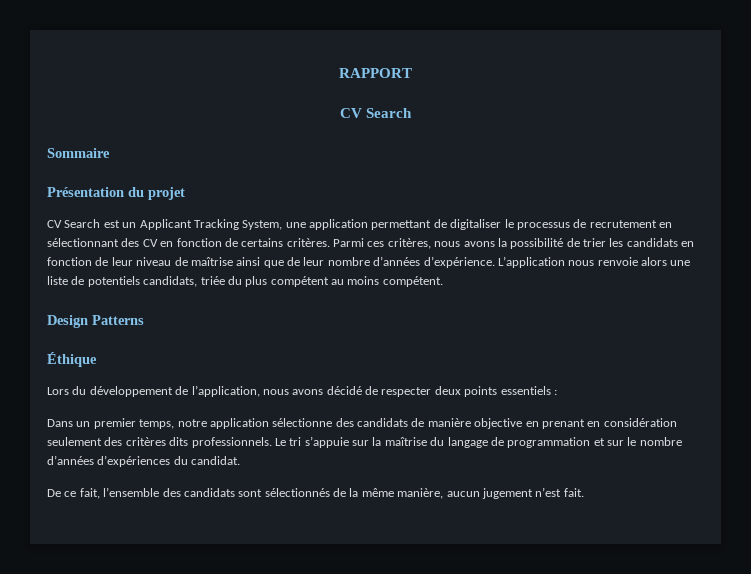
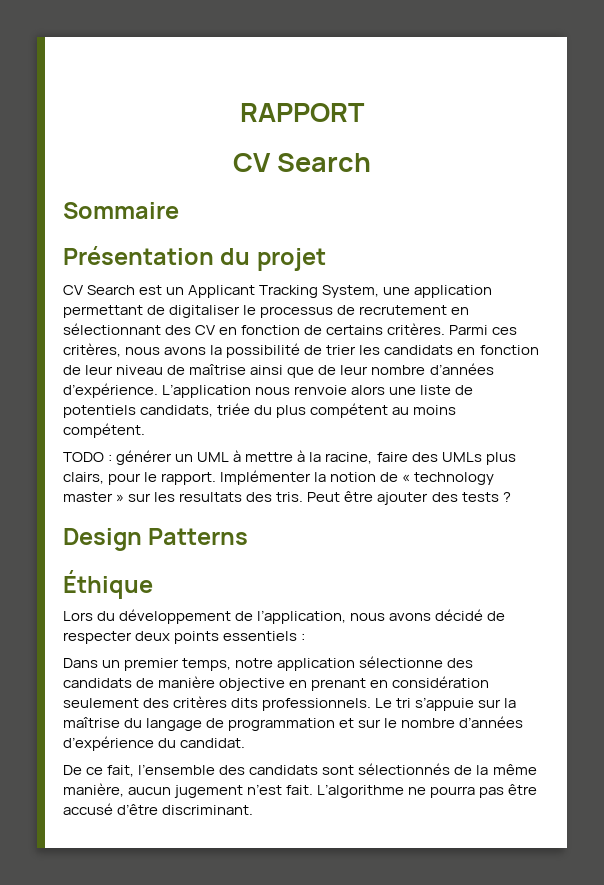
+ TODO : générer un UML à mettre à la racine, faire des UMLs plus clairs, pour le rapport. Implémenter la notion de « technology master » sur les resultats des tris. Peut être ajouter des tests ?
- Le tri s’appuie sur la maîtrise du langage de programmation et sur le nombre d’années d’expériences du candidat.
+ Le tri s’appuie sur la maîtrise du langage de programmation et sur le nombre d’années d’expérience du candidat.
+ L’algorithme ne pourra pas être accusé d’être discriminant.

